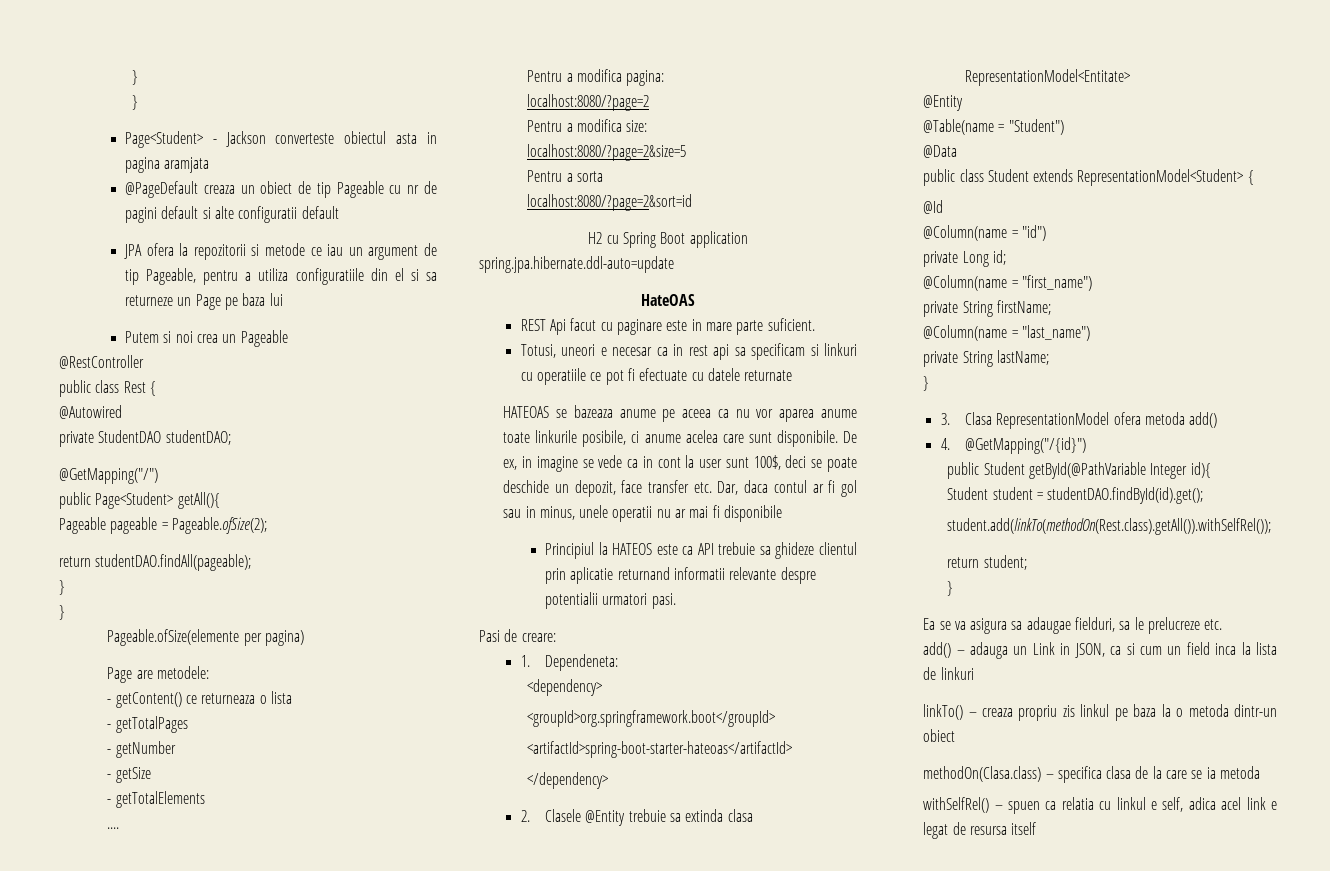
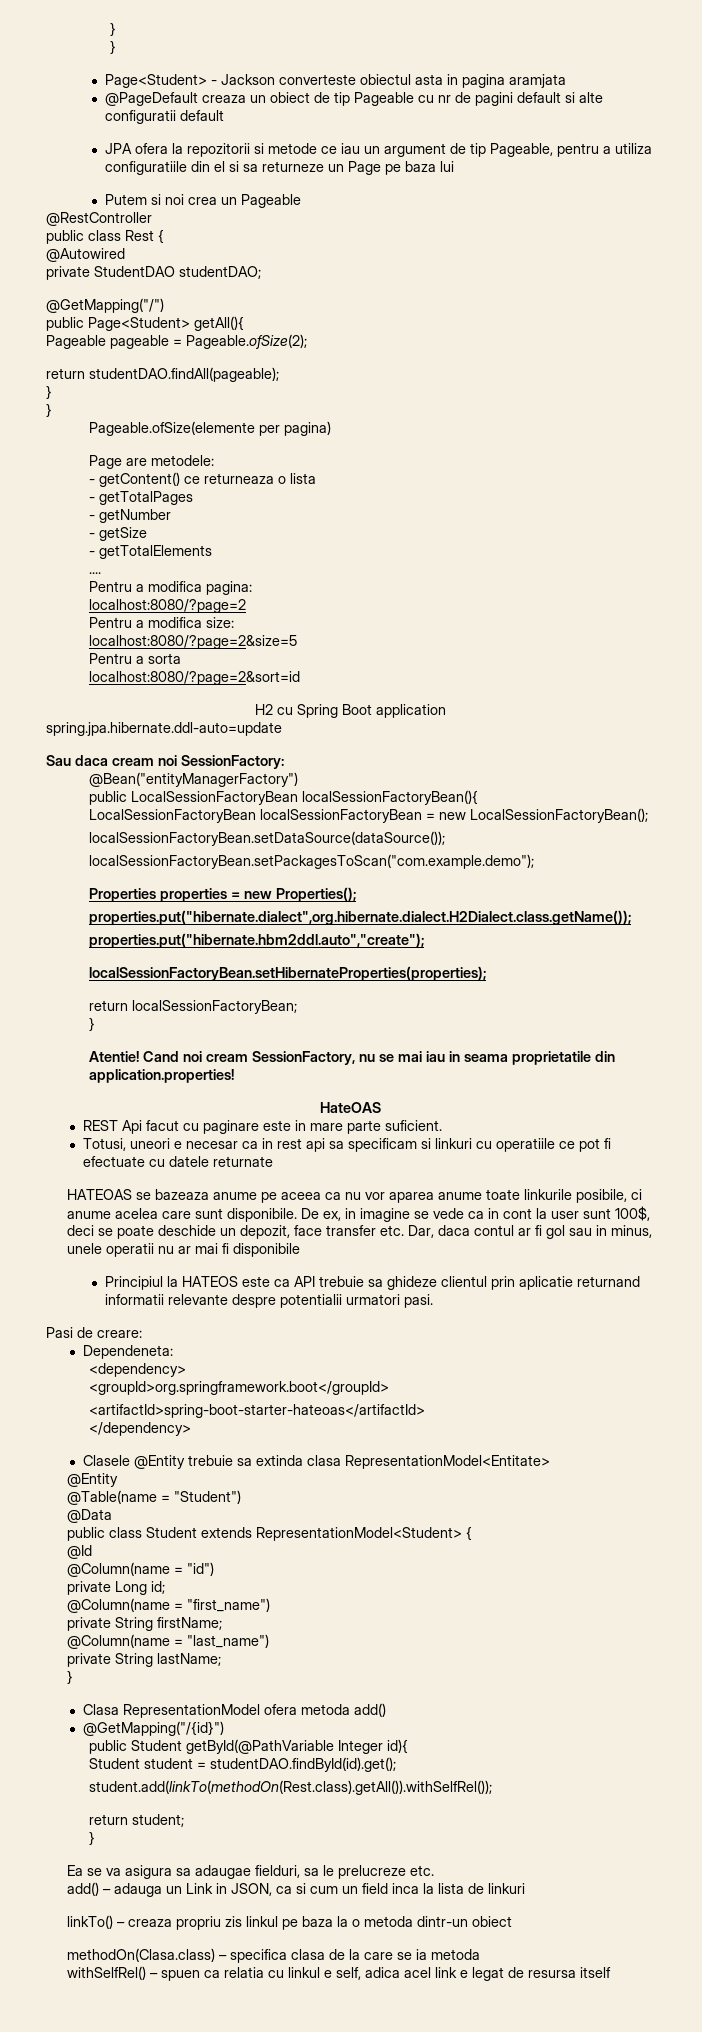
+ Sau daca cream noi SessionFactory:
+ @Bean("entityManagerFactory")
+ public LocalSessionFactoryBean localSessionFactoryBean(){
+ LocalSessionFactoryBean localSessionFactoryBean = new LocalSessionFactoryBean();
+ localSessionFactoryBean.setDataSource(dataSource());
+ localSessionFactoryBean.setPackagesToScan("com.example.demo");
+ Properties properties = new Properties();
+ properties.put("hibernate.dialect",org.hibernate.dialect.H2Dialect.class.getName());
+ properties.put("hibernate.hbm2ddl.auto","create");
+ localSessionFactoryBean.setHibernateProperties(properties);
+ return localSessionFactoryBean;
+ }
+ Atentie! Cand noi cream SessionFactory, nu se mai iau in seama proprietatile din application.properties!
- 1. Dependeneta:
+ Dependeneta:
- 2. Clasele @Entity trebuie sa extinda clasa RepresentationModel<Entitate>
+ Clasele @Entity trebuie sa extinda clasa RepresentationModel<Entitate>
- 3. Clasa RepresentationModel ofera metoda add()
+ Clasa RepresentationModel ofera metoda add()
- 4. @GetMapping("/{id}")
+ @GetMapping("/{id}")

